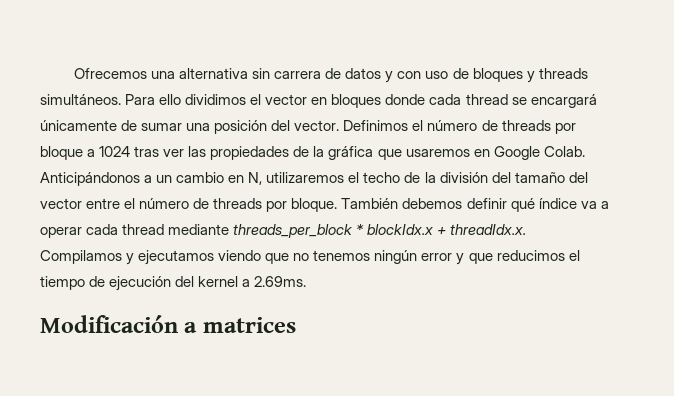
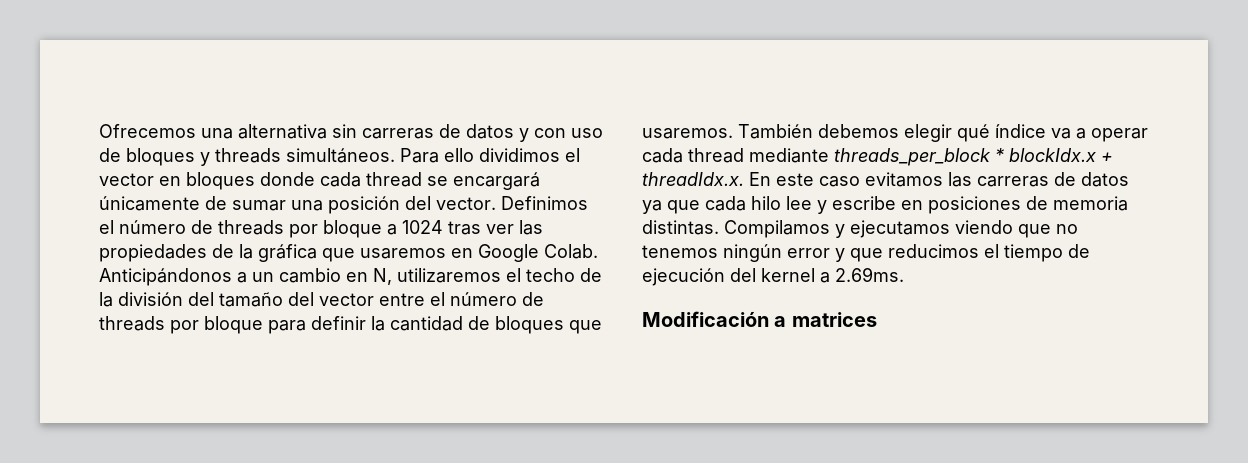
- Ofrecemos una alternativa sin carrera de datos y con uso de bloques y threads simultáneos.
+ Ofrecemos una alternativa sin carreras de datos y con uso de bloques y threads simultáneos.
- Anticipándonos a un cambio en N, utilizaremos el techo de la división del tamaño del vector entre el número de threads por bloque.
+ Anticipándonos a un cambio en N, utilizaremos el techo de la división del tamaño del vector entre el número de threads por bloque para definir la cantidad de bloques que usaremos.
- También debemos definir qué índice va a operar cada thread mediante threads_per_block * blockIdx.x + threadIdx.x. Compilamos y ejecutamos viendo que no tenemos ningún error y que reducimos el tiempo de ejecución del kernel a 2.69ms.
+ También debemos elegir qué índice va a operar cada thread mediante threads_per_block * blockIdx.x + threadIdx.x. En este caso evitamos las carreras de datos ya que cada hilo lee y escribe en posiciones de memoria distintas. Compilamos y ejecutamos viendo que no tenemos ningún error y que reducimos el tiempo de ejecución del kernel a 2.69ms.

